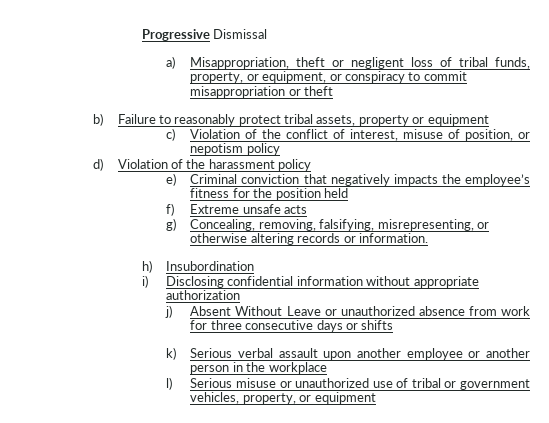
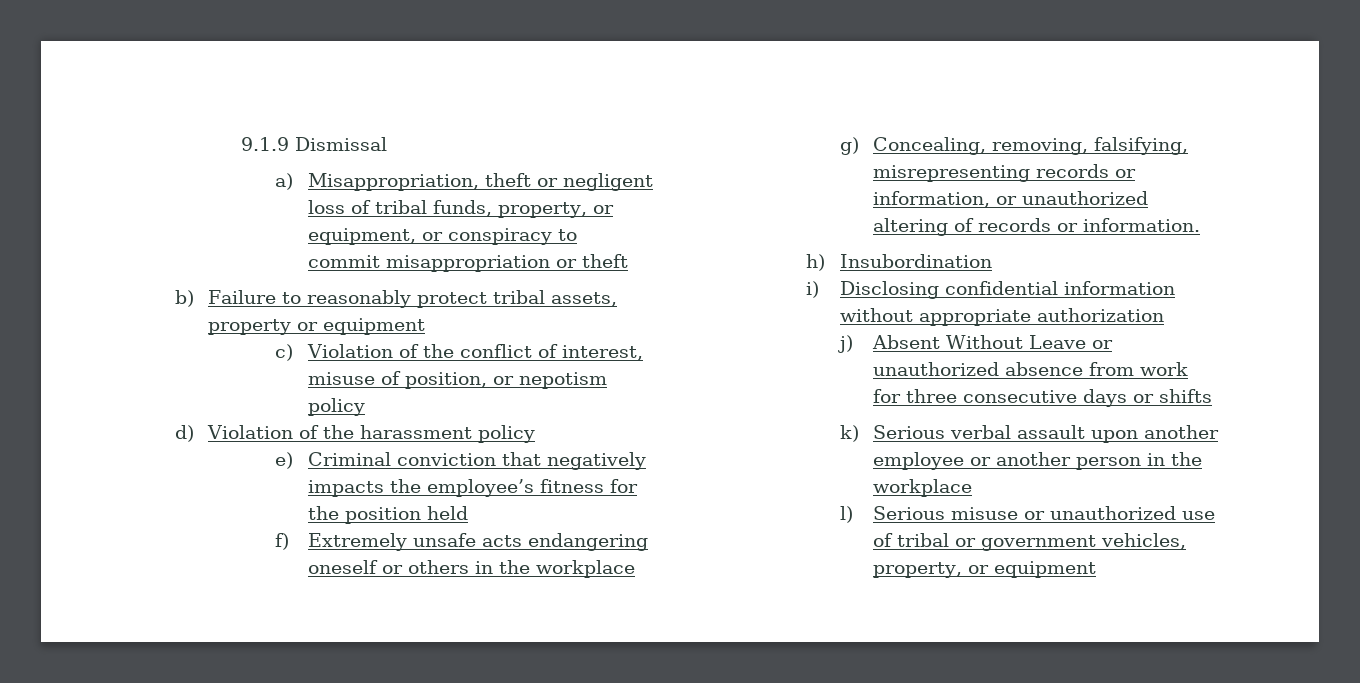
- Progressive Dismissal
+ 9.1.9 Dismissal
- f) Extreme unsafe acts
- g) Concealing, removing, falsifying, misrepresenting, or otherwise altering records or information.
+ f) Extremely unsafe acts endangering oneself or others in the workplace
+ g) Concealing, removing, falsifying, misrepresenting records or information, or unauthorized altering of records or information.

